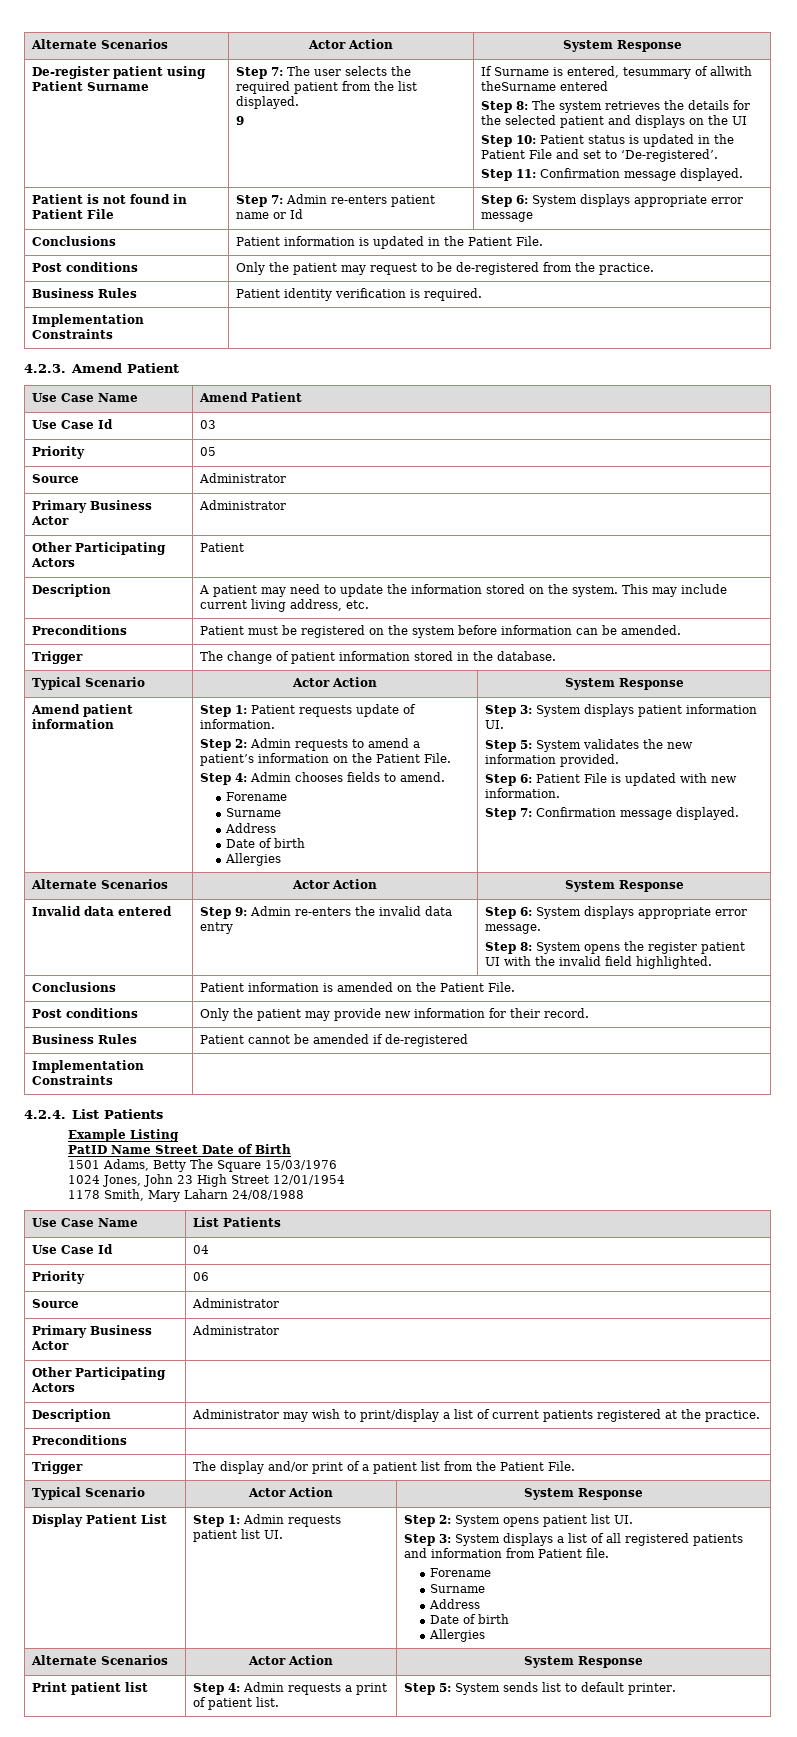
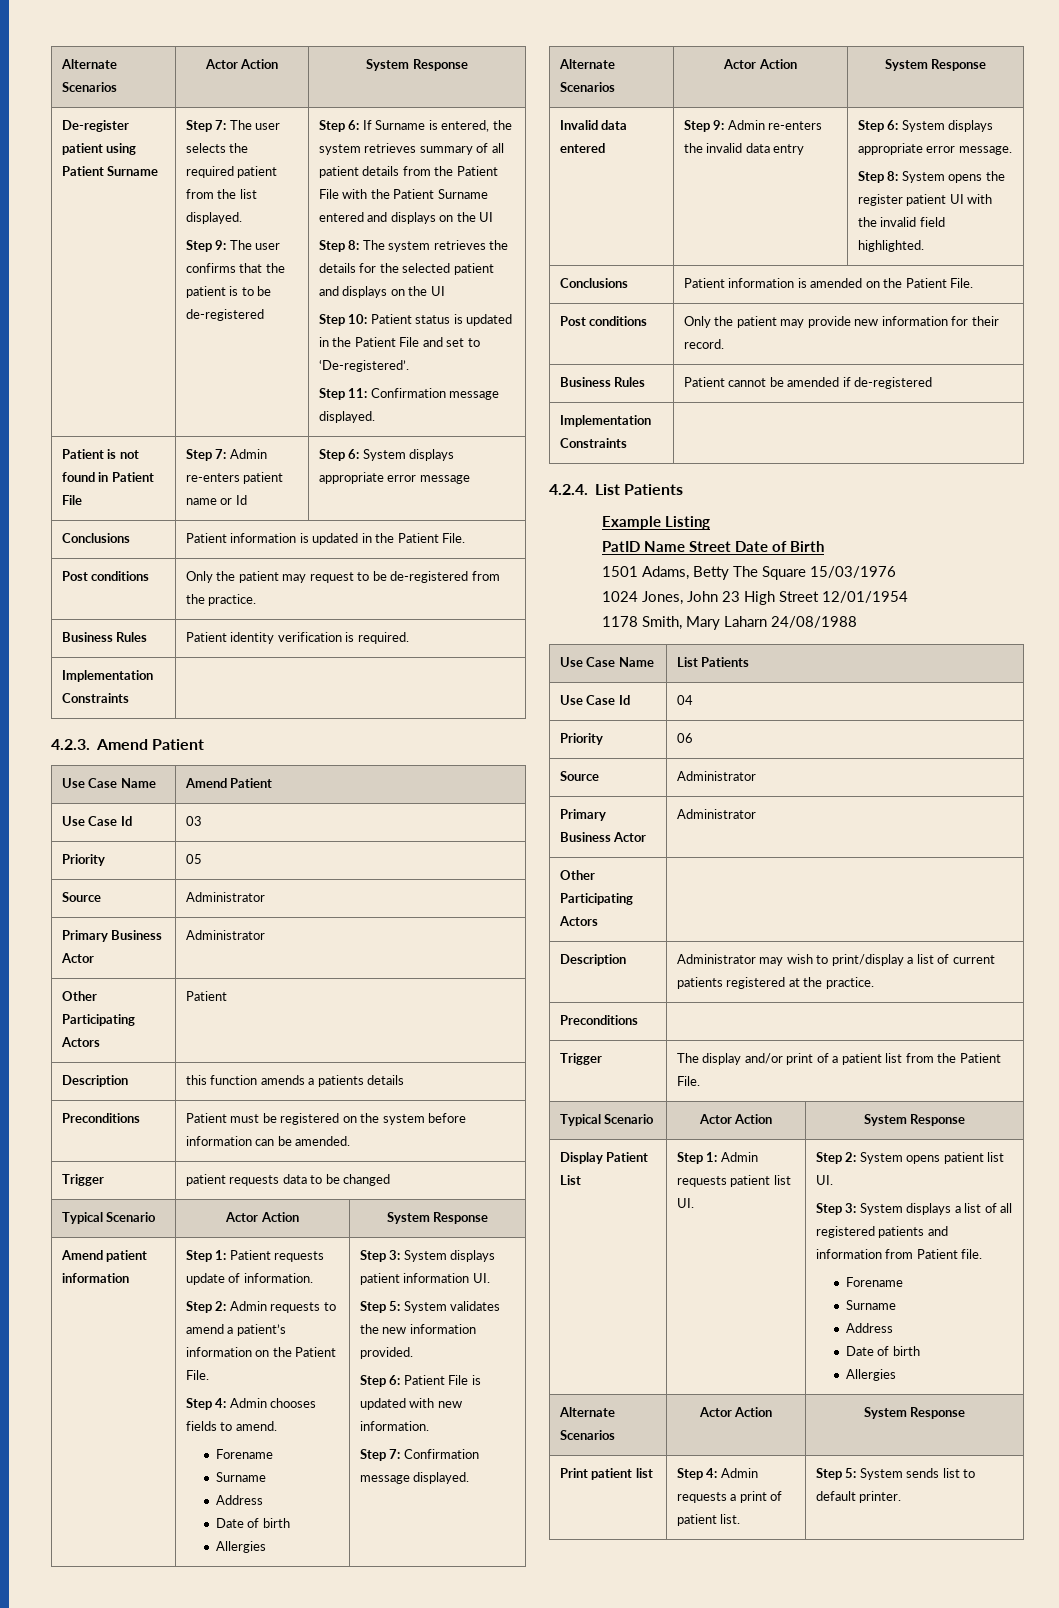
- 9 | If Surname is entered, tesummary of allwith theSurname entered
+ Step 9: The user confirms that the patient is to be de-registered | Step 6: If Surname is entered, the system retrieves summary of all patient details from the Patient File with the Patient Surname entered and displays on the UI
- Description | A patient may need to update the information stored on the system. This may include current living address, etc.
+ Description | this function amends a patients details
- Trigger | The change of patient information stored in the database.
+ Trigger | patient requests data to be changed

